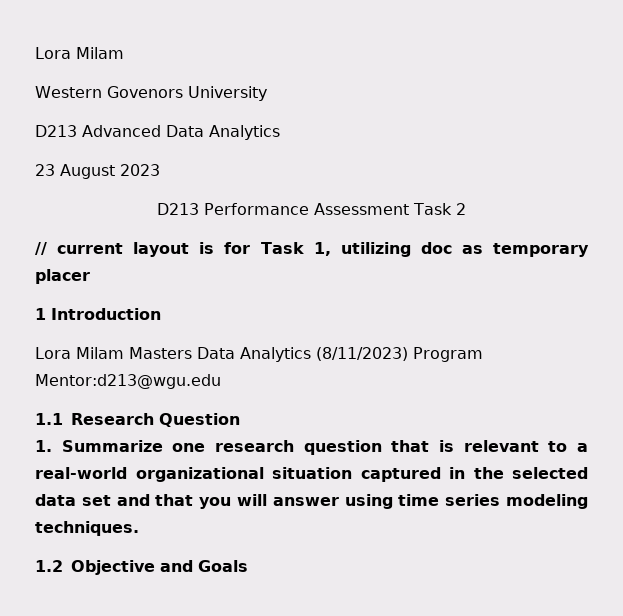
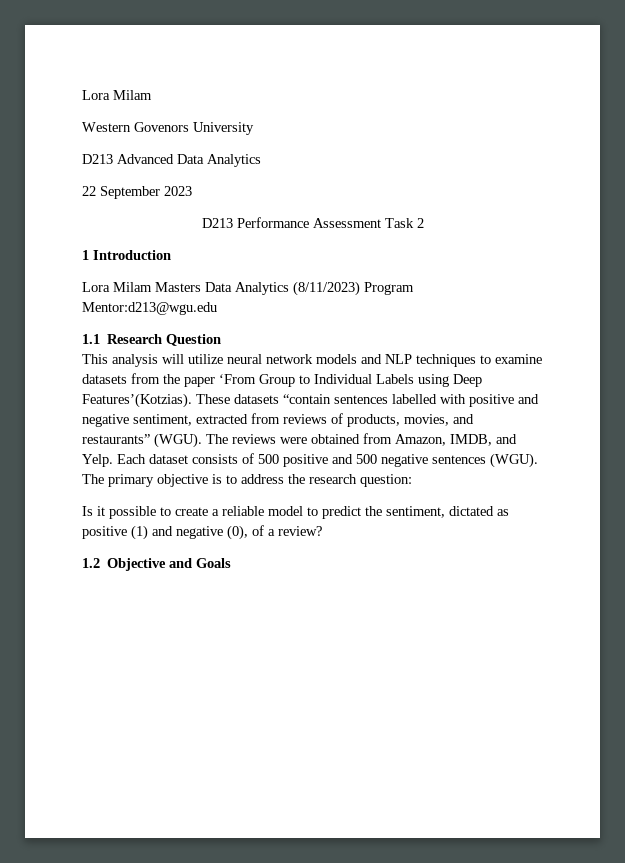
- 23 August 2023
+ 22 September 2023
- // current layout is for Task 1, utilizing doc as temporary placer
- 1. Summarize one research question that is relevant to a real-world organizational situation captured in the selected data set and that you will answer using time series modeling techniques.
+ This analysis will utilize neural network models and NLP techniques to examine datasets from the paper ‘From Group to Individual Labels using Deep Features’(Kotzias). These datasets “contain sentences labelled with positive and negative sentiment, extracted from reviews of products, movies, and restaurants” (WGU). The reviews were obtained from Amazon, IMDB, and Yelp. Each dataset consists of 500 positive and 500 negative sentences (WGU). The primary objective is to address the research question:
+ Is it possible to create a reliable model to predict the sentiment, dictated as positive (1) and negative (0), of a review?

